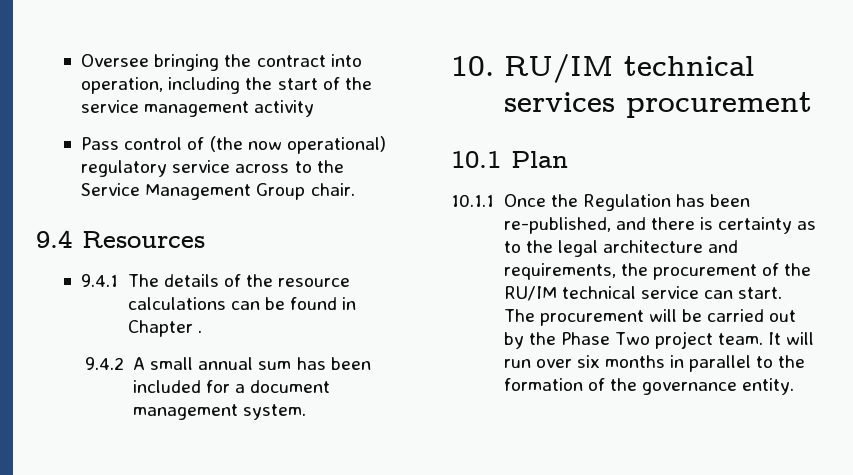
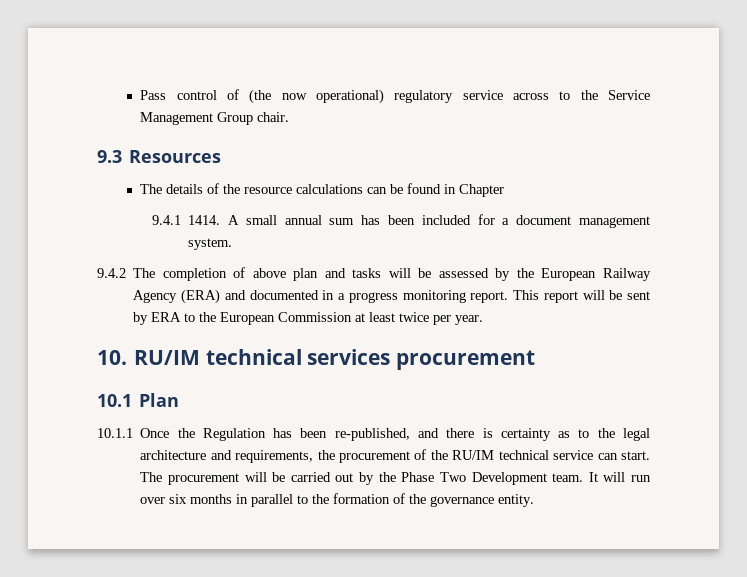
- Oversee bringing the contract into operation, including the start of the service management activity
- 9.4 Resources
+ 9.3 Resources
- 9.4.1 The details of the resource calculations can be found in Chapter .
- 9.4.2 A small annual sum has been included for a document management system.
+ The details of the resource calculations can be found in Chapter
+ 9.4.1 1414. A small annual sum has been included for a document management system.
+ 9.4.2 The completion of above plan and tasks will be assessed by the European Railway Agency (ERA) and documented in a progress monitoring report. This report will be sent by ERA to the European Commission at least twice per year.
- The procurement will be carried out by the Phase Two project team.
+ The procurement will be carried out by the Phase Two Development team.

